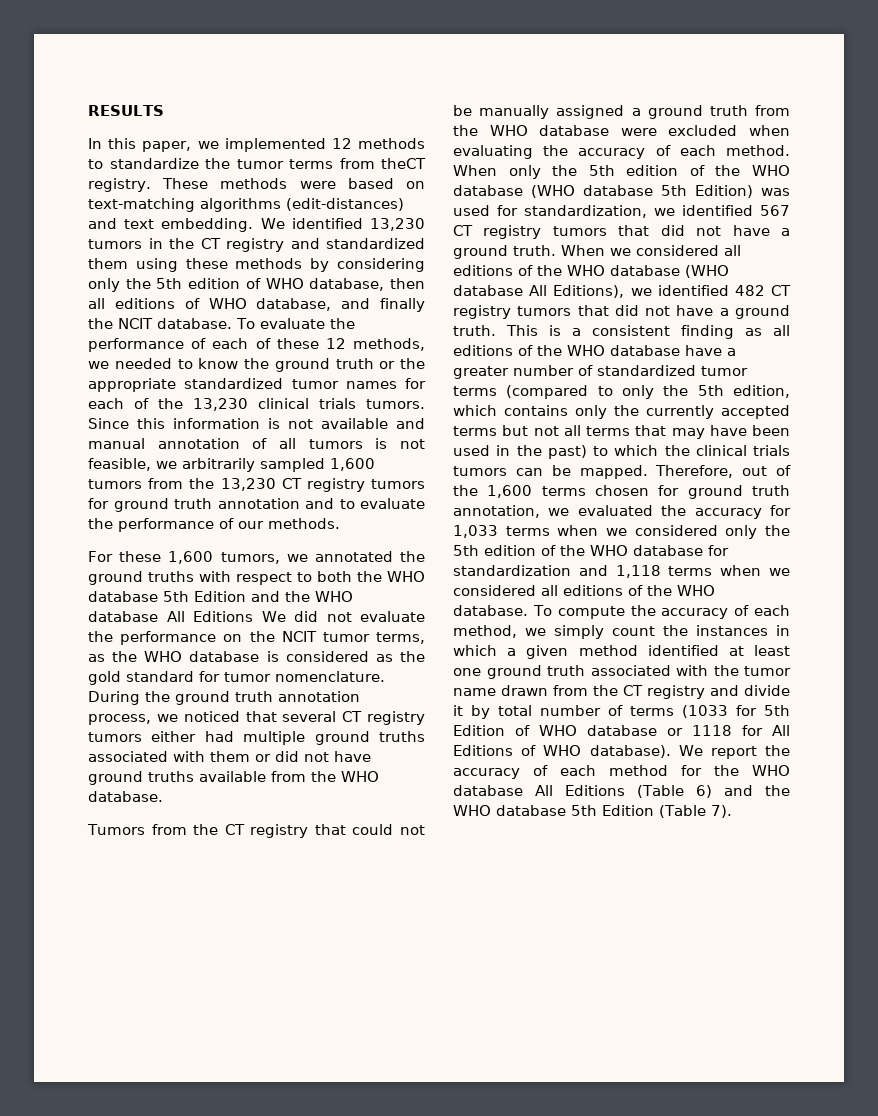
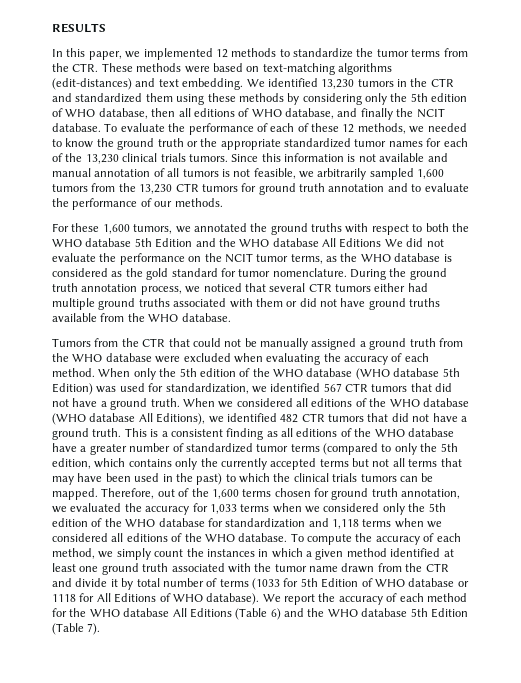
- In this paper, we implemented 12 methods to standardize the tumor terms from theCT registry. These methods were based on text-matching algorithms (edit-distances) and text embedding.
+ In this paper, we implemented 12 methods to standardize the tumor terms from the CTR. These methods were based on text-matching algorithms (edit-distances) and text embedding.
- We identified 13,230 tumors in the CT registry and standardized them using these methods by considering only the 5th edition of WHO database, then all editions of WHO database, and finally the NCIT database.
+ We identified 13,230 tumors in the CTR and standardized them using these methods by considering only the 5th edition of WHO database, then all editions of WHO database, and finally the NCIT database.
- Since this information is not available and manual annotation of all tumors is not feasible, we arbitrarily sampled 1,600 tumors from the 13,230 CT registry tumors for ground truth annotation and to evaluate the performance of our methods.
+ Since this information is not available and manual annotation of all tumors is not feasible, we arbitrarily sampled 1,600 tumors from the 13,230 CTR tumors for ground truth annotation and to evaluate the performance of our methods.
- During the ground truth annotation process, we noticed that several CT registry tumors either had multiple ground truths associated with them or did not have ground truths available from the WHO database.
+ During the ground truth annotation process, we noticed that several CTR tumors either had multiple ground truths associated with them or did not have ground truths available from the WHO database.
- Tumors from the CT registry that could not be manually assigned a ground truth from the WHO database were excluded when evaluating the accuracy of each method.
+ Tumors from the CTR that could not be manually assigned a ground truth from the WHO database were excluded when evaluating the accuracy of each method.
- When only the 5th edition of the WHO database (WHO database 5th Edition) was used for standardization, we identified 567 CT registry tumors that did not have a ground truth.
+ When only the 5th edition of the WHO database (WHO database 5th Edition) was used for standardization, we identified 567 CTR tumors that did not have a ground truth.
- When we considered all editions of the WHO database (WHO database All Editions), we identified 482 CT registry tumors that did not have a ground truth.
+ When we considered all editions of the WHO database (WHO database All Editions), we identified 482 CTR tumors that did not have a ground truth.
- To compute the accuracy of each method, we simply count the instances in which a given method identified at least one ground truth associated with the tumor name drawn from the CT registry and divide it by total number of terms (1033 for 5th Edition of WHO database or 1118 for All Editions of WHO database).
+ To compute the accuracy of each method, we simply count the instances in which a given method identified at least one ground truth associated with the tumor name drawn from the CTR and divide it by total number of terms (1033 for 5th Edition of WHO database or 1118 for All Editions of WHO database).

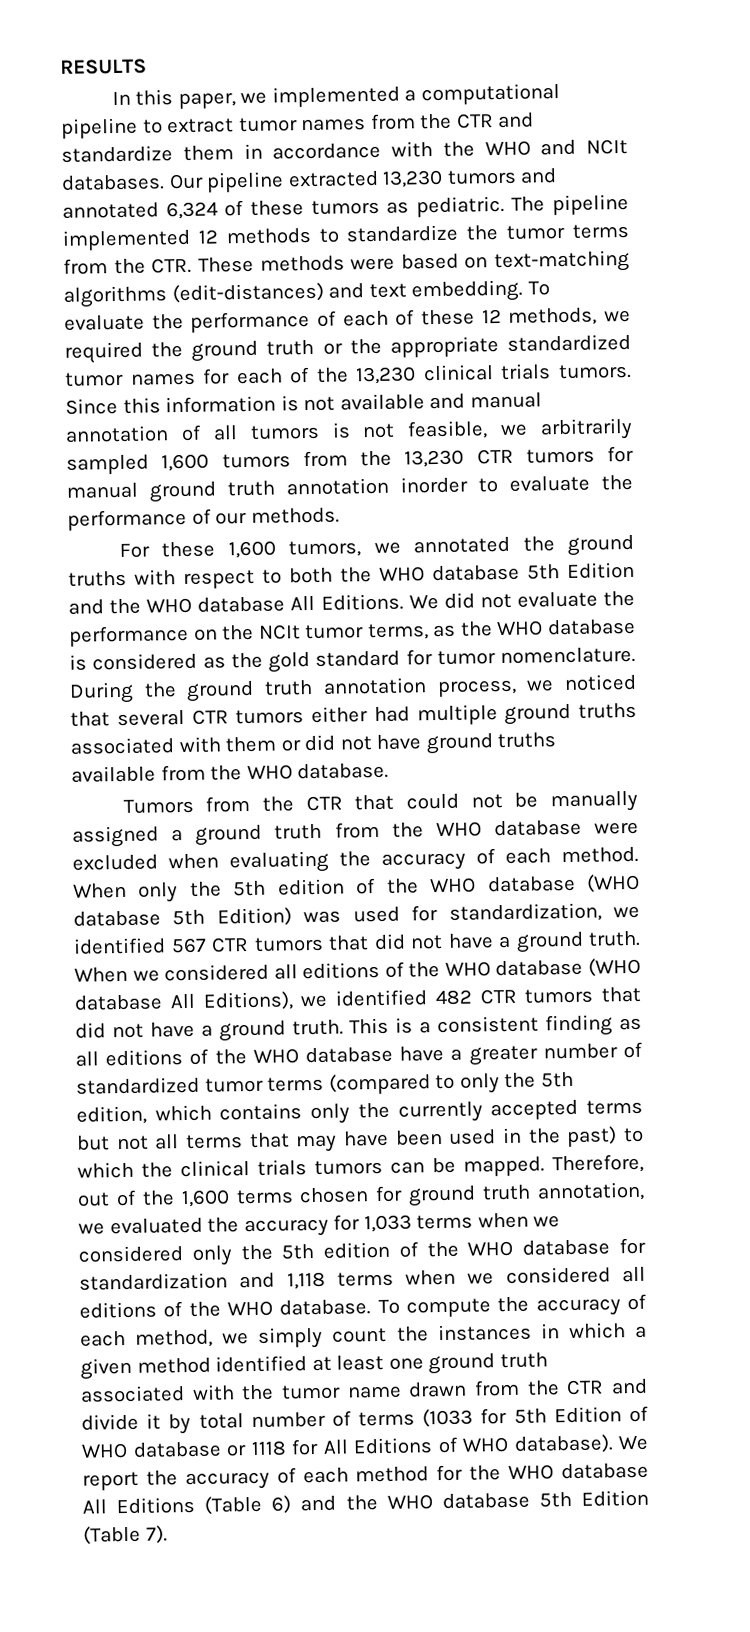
- In this paper, we implemented 12 methods to standardize the tumor terms from the CTR. These methods were based on text-matching algorithms (edit-distances) and text embedding.
+ In this paper, we implemented a computational pipeline to extract tumor names from the CTR and standardize them in accordance with the WHO and NCIt databases. Our pipeline extracted 13,230 tumors and annotated 6,324 of these tumors as pediatric. The pipeline implemented 12 methods to standardize the tumor terms from the CTR. These methods were based on text-matching algorithms (edit-distances) and text embedding.
- We identified 13,230 tumors in the CTR and standardized them using these methods by considering only the 5th edition of WHO database, then all editions of WHO database, and finally the NCIT database.
- To evaluate the performance of each of these 12 methods, we needed to know the ground truth or the appropriate standardized tumor names for each of the 13,230 clinical trials tumors.
+ To evaluate the performance of each of these 12 methods, we required the ground truth or the appropriate standardized tumor names for each of the 13,230 clinical trials tumors.
- Since this information is not available and manual annotation of all tumors is not feasible, we arbitrarily sampled 1,600 tumors from the 13,230 CTR tumors for ground truth annotation and to evaluate the performance of our methods.
+ Since this information is not available and manual annotation of all tumors is not feasible, we arbitrarily sampled 1,600 tumors from the 13,230 CTR tumors for manual ground truth annotation inorder to evaluate the performance of our methods.
- For these 1,600 tumors, we annotated the ground truths with respect to both the WHO database 5th Edition and the WHO database All Editions We did not evaluate the performance on the NCIT tumor terms, as the WHO database is considered as the gold standard for tumor nomenclature.
+ For these 1,600 tumors, we annotated the ground truths with respect to both the WHO database 5th Edition and the WHO database All Editions. We did not evaluate the performance on the NCIt tumor terms, as the WHO database is considered as the gold standard for tumor nomenclature.

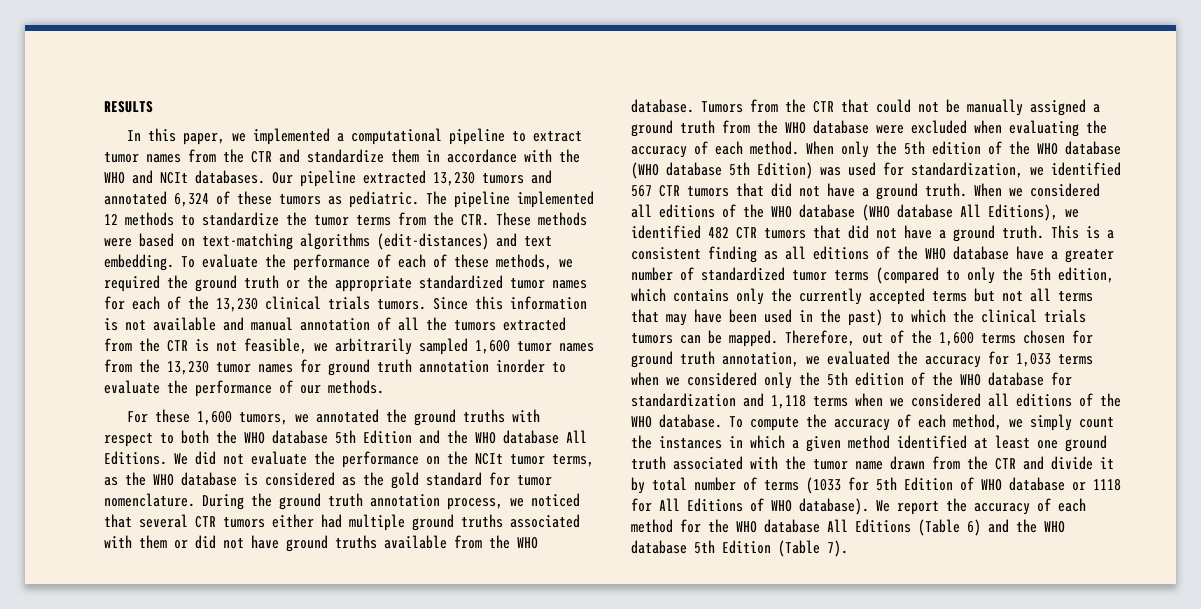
- To evaluate the performance of each of these 12 methods, we required the ground truth or the appropriate standardized tumor names for each of the 13,230 clinical trials tumors.
+ To evaluate the performance of each of these methods, we required the ground truth or the appropriate standardized tumor names for each of the 13,230 clinical trials tumors.
- Since this information is not available and manual annotation of all tumors is not feasible, we arbitrarily sampled 1,600 tumors from the 13,230 CTR tumors for manual ground truth annotation inorder to evaluate the performance of our methods.
+ Since this information is not available and manual annotation of all the tumors extracted from the CTR is not feasible, we arbitrarily sampled 1,600 tumor names from the 13,230 tumor names for ground truth annotation inorder to evaluate the performance of our methods.
- During the ground truth annotation process, we noticed that several CTR tumors either had multiple ground truths associated with them or did not have ground truths available from the WHO database.
- Tumors from the CTR that could not be manually assigned a ground truth from the WHO database were excluded when evaluating the accuracy of each method.
+ During the ground truth annotation process, we noticed that several CTR tumors either had multiple ground truths associated with them or did not have ground truths available from the WHO database. Tumors from the CTR that could not be manually assigned a ground truth from the WHO database were excluded when evaluating the accuracy of each method.

